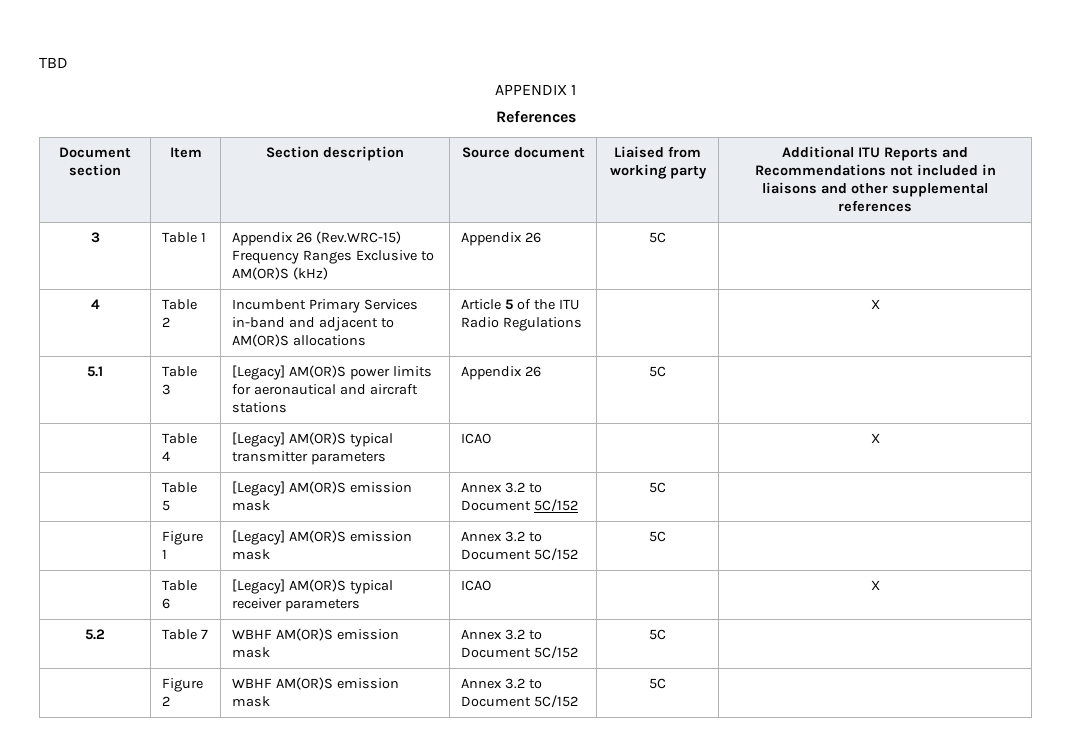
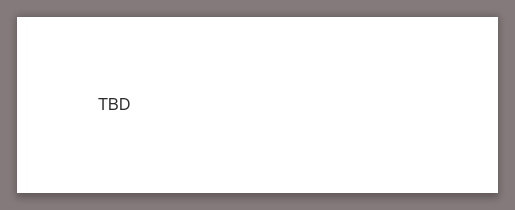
- APPENDIX 1
- References
- Document section | Item | Section description | Source document | Liaised from working party | Additional ITU Reports and Recommendations not included in liaisons and other supplemental references
- 3 | Table 1 | Appendix 26 (Rev.WRC-15) Frequency Ranges Exclusive to AM(OR)S (kHz) | Appendix 26 | 5C |
- 4 | Table 2 | Incumbent Primary Services in-band and adjacent to AM(OR)S allocations | Article 5 of the ITU Radio Regulations | | X
- 5.1 | Table 3 | [Legacy] AM(OR)S power limits for aeronautical and aircraft stations | Appendix 26 | 5C |
- | Table 4 | [Legacy] AM(OR)S typical transmitter parameters | ICAO | | X
- | Table 5 | [Legacy] AM(OR)S emission mask | Annex 3.2 to Document 5C/152 | 5C |
- | Figure 1 | [Legacy] AM(OR)S emission mask | Annex 3.2 to Document 5C/152 | 5C |
- | Table 6 | [Legacy] AM(OR)S typical receiver parameters | ICAO | | X
- 5.2 | Table 7 | WBHF AM(OR)S emission mask | Annex 3.2 to Document 5C/152 | 5C |
- | Figure 2 | WBHF AM(OR)S emission mask | Annex 3.2 to Document 5C/152 | 5C |

